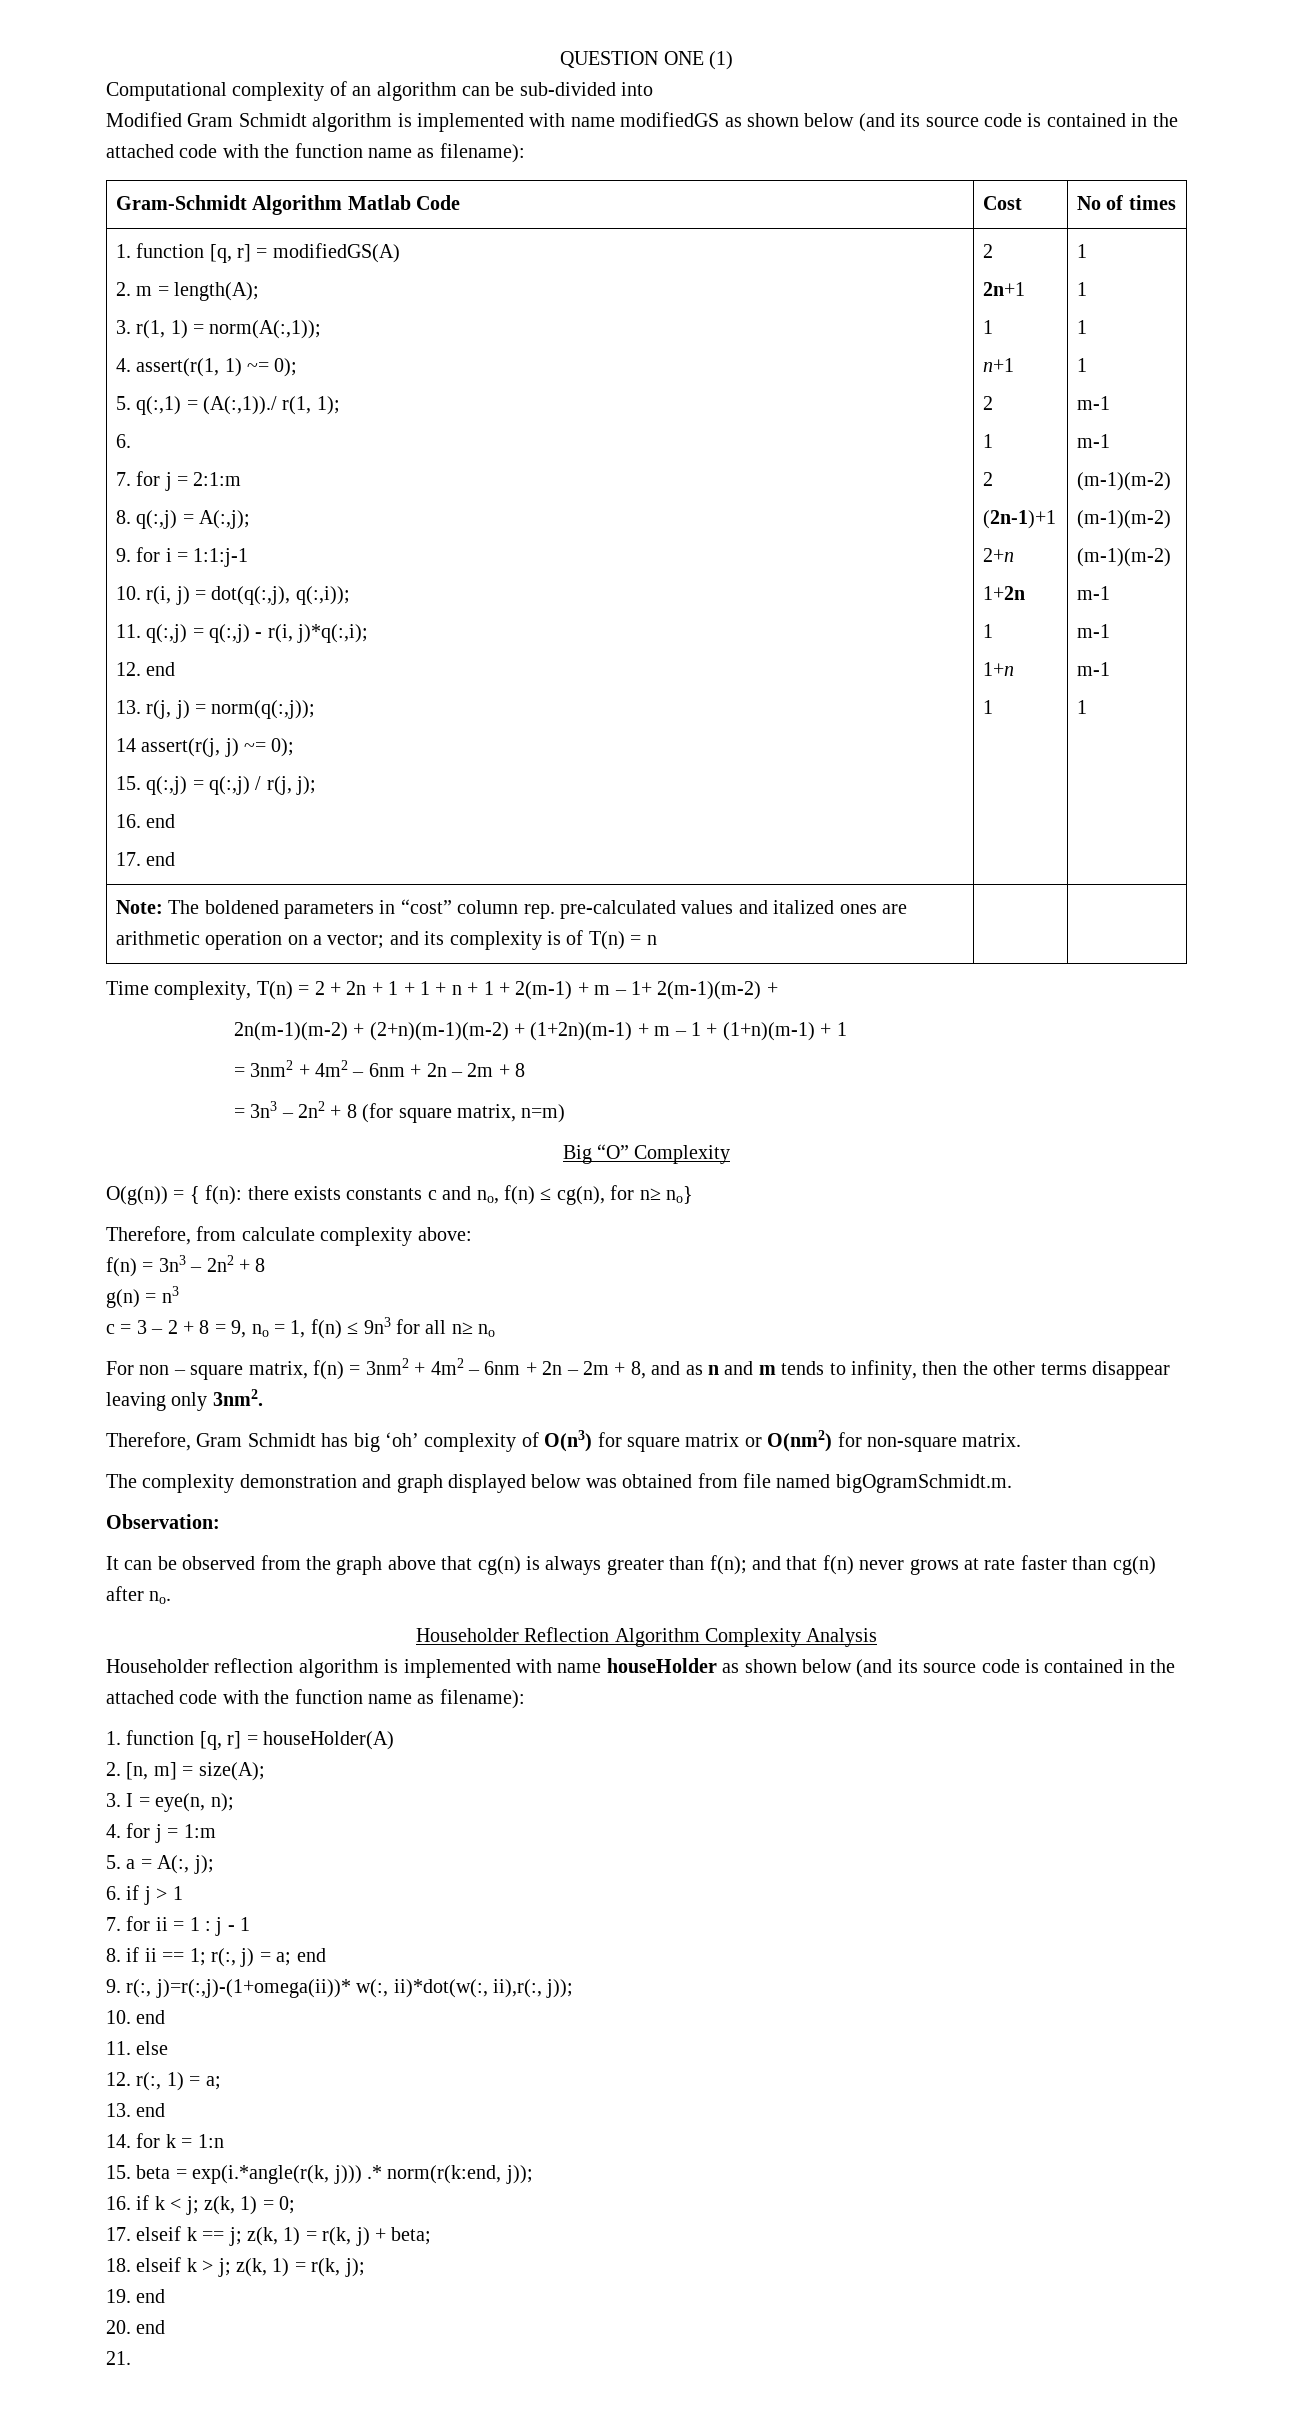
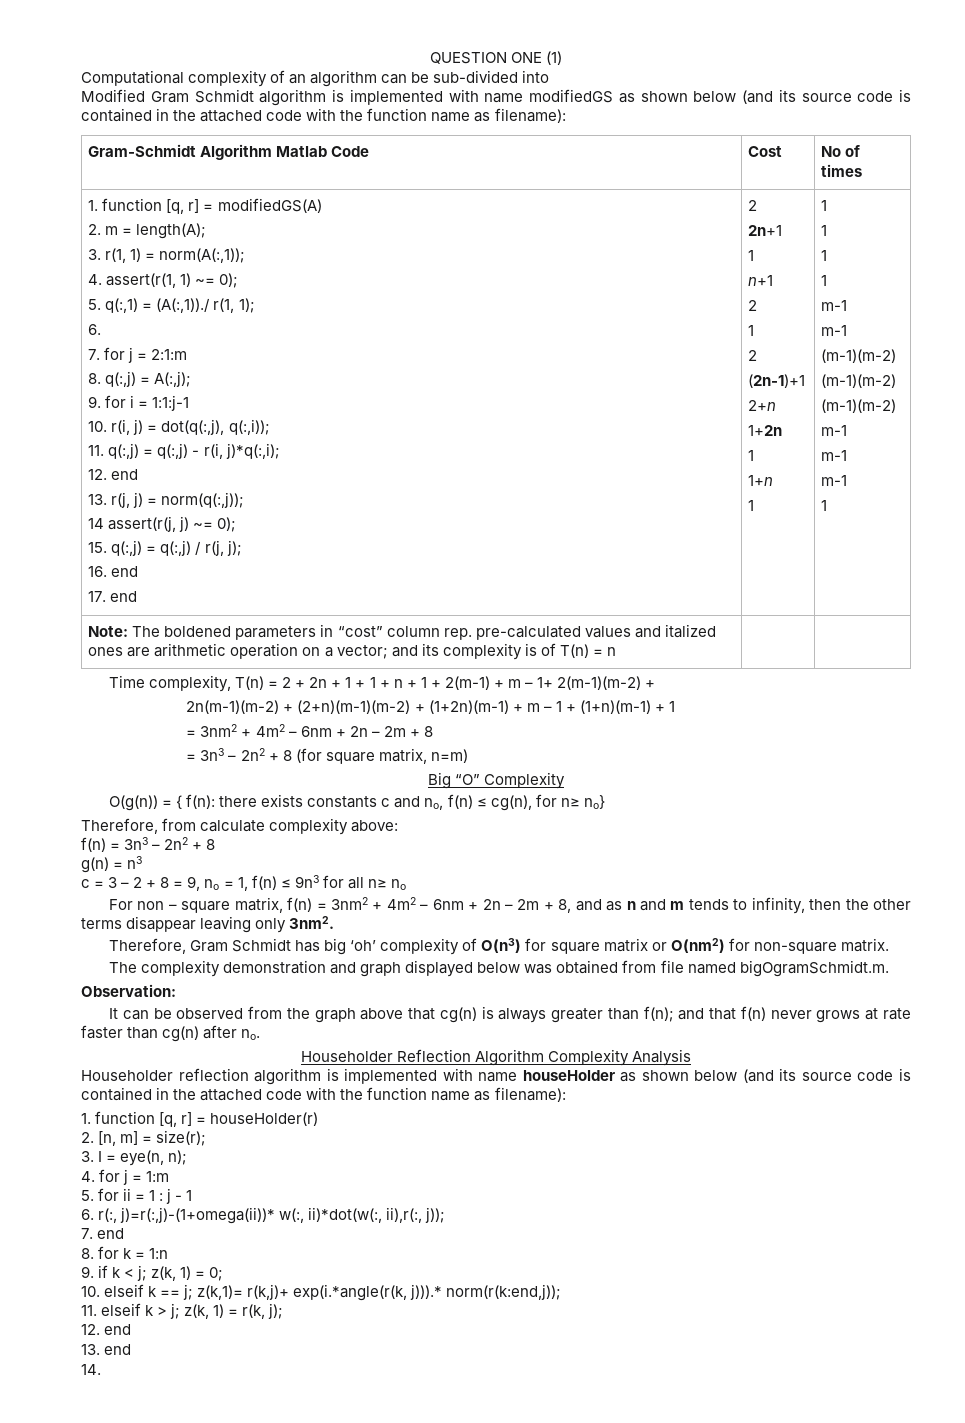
- 1. function [q, r] = houseHolder(A)
+ 1. function [q, r] = houseHolder(r)
- 2. [n, m] = size(A);
+ 2. [n, m] = size(r);
- 5. a = A(:, j);
- 6. if j > 1
- 7. for ii = 1 : j - 1
+ 5. for ii = 1 : j - 1
- 8. if ii == 1; r(:, j) = a; end
- 9. r(:, j)=r(:,j)-(1+omega(ii))* w(:, ii)*dot(w(:, ii),r(:, j));
+ 6. r(:, j)=r(:,j)-(1+omega(ii))* w(:, ii)*dot(w(:, ii),r(:, j));
- 10. end
- 11. else
- 12. r(:, 1) = a;
- 13. end
- 14. for k = 1:n
- 15. beta = exp(i.*angle(r(k, j))) .* norm(r(k:end, j));
- 16. if k < j; z(k, 1) = 0;
+ 7. end
+ 8. for k = 1:n
+ 9. if k < j; z(k, 1) = 0;
- 17. elseif k == j; z(k, 1) = r(k, j) + beta;
- 18. elseif k > j; z(k, 1) = r(k, j);
- 19. end
- 20. end
- 21.
+ 10. elseif k == j; z(k,1)= r(k,j)+ exp(i.*angle(r(k, j))).* norm(r(k:end,j));
+ 11. elseif k > j; z(k, 1) = r(k, j);
+ 12. end
+ 13. end
+ 14.

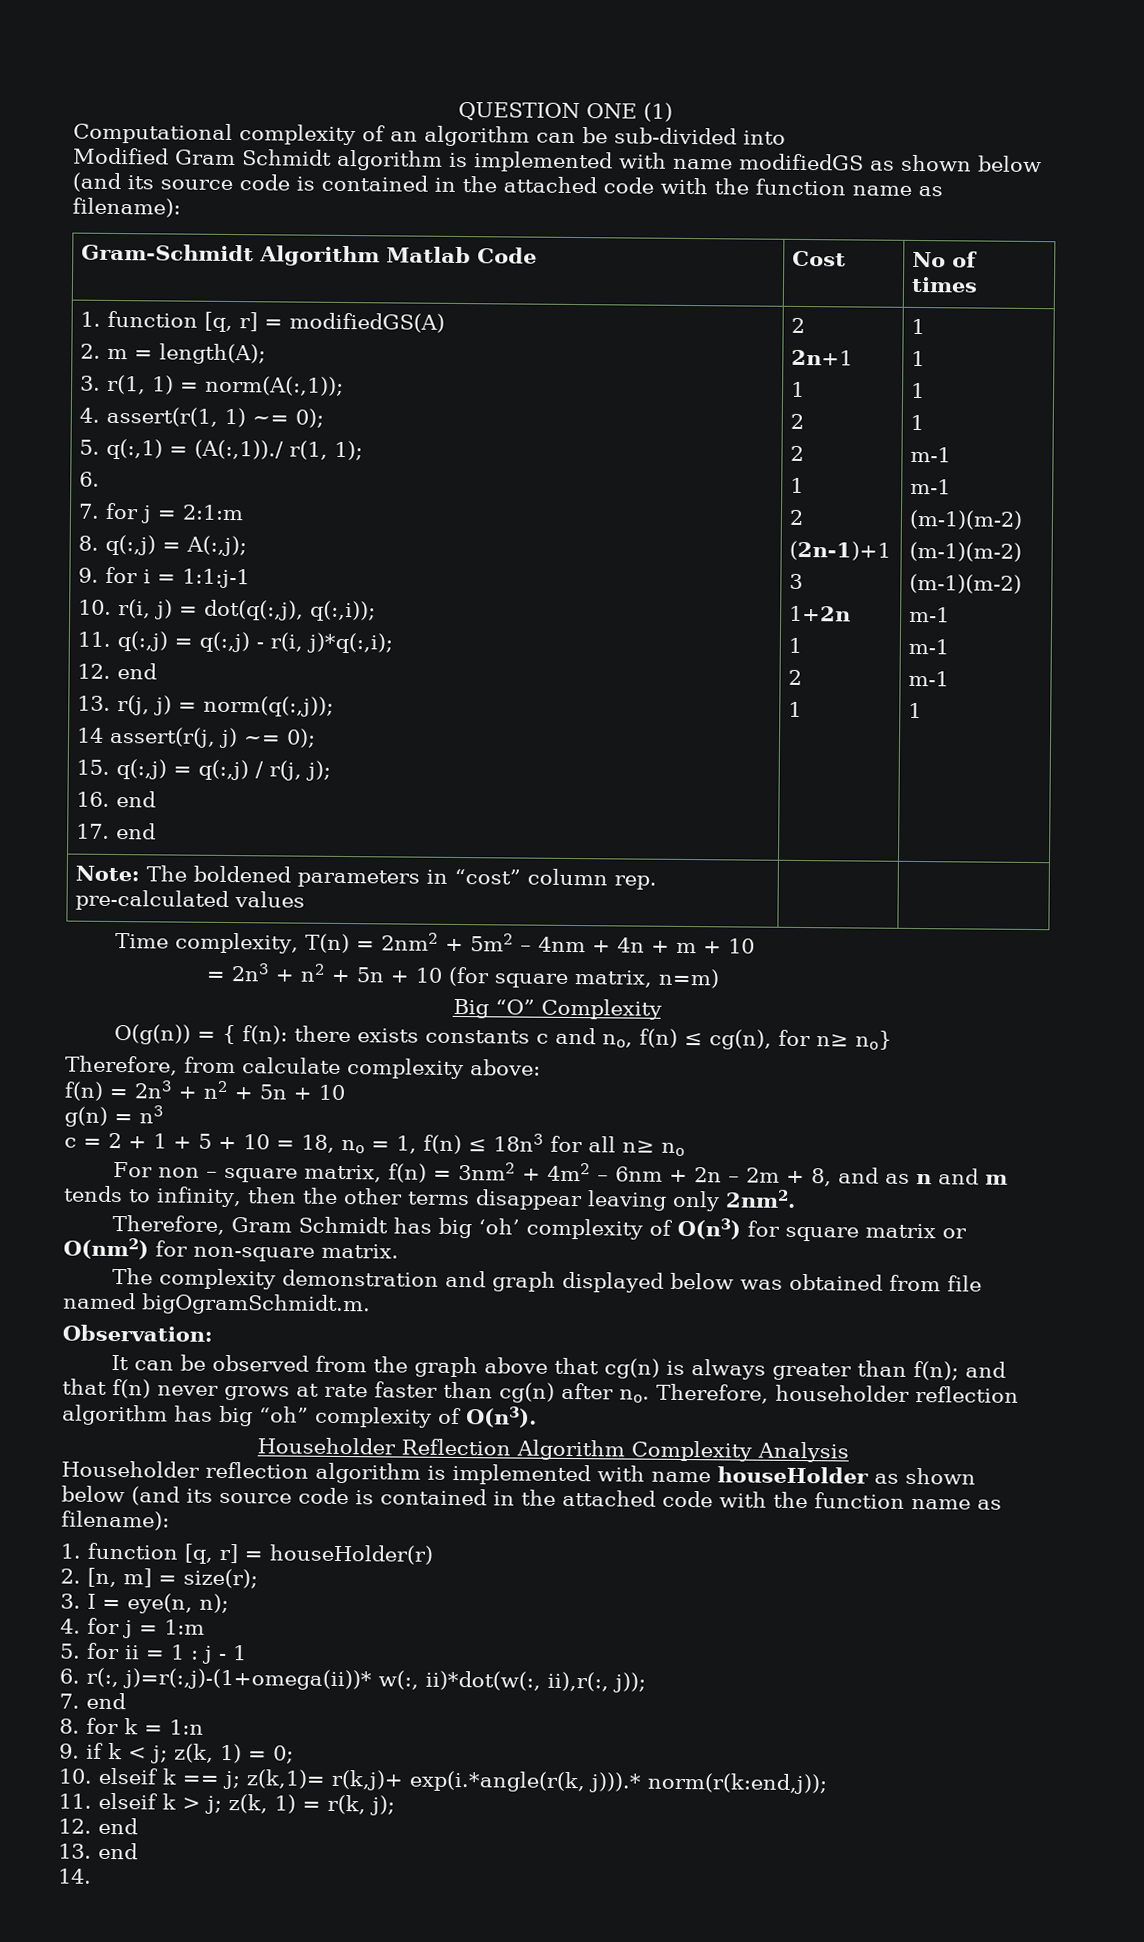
  2n+1
  1
- n+1
+ 2
- 2+n
+ 3
  1+2n
  1
- 1+n
+ 2
- Note: The boldened parameters in “cost” column rep. pre-calculated values and italized ones are arithmetic operation on a vector; and its complexity is of T(n) = n | |
- Time complexity, T(n) = 2 + 2n + 1 + 1 + n + 1 + 2(m-1) + m – 1+ 2(m-1)(m-2) +
- 2n(m-1)(m-2) + (2+n)(m-1)(m-2) + (1+2n)(m-1) + m – 1 + (1+n)(m-1) + 1
- = 3nm2 + 4m2 – 6nm + 2n – 2m + 8
- = 3n3 – 2n2 + 8 (for square matrix, n=m)
+ Note: The boldened parameters in “cost” column rep. pre-calculated values | |
+ Time complexity, T(n) = 2nm2 + 5m2 – 4nm + 4n + m + 10
+ = 2n3 + n2 + 5n + 10 (for square matrix, n=m)
- f(n) = 3n3 – 2n2 + 8
+ f(n) = 2n3 + n2 + 5n + 10
- c = 3 – 2 + 8 = 9, no = 1, f(n) ≤ 9n3 for all n≥ no
+ c = 2 + 1 + 5 + 10 = 18, no = 1, f(n) ≤ 18n3 for all n≥ no
- For non – square matrix, f(n) = 3nm2 + 4m2 – 6nm + 2n – 2m + 8, and as n and m tends to infinity, then the other terms disappear leaving only 3nm2.
+ For non – square matrix, f(n) = 3nm2 + 4m2 – 6nm + 2n – 2m + 8, and as n and m tends to infinity, then the other terms disappear leaving only 2nm2.
- It can be observed from the graph above that cg(n) is always greater than f(n); and that f(n) never grows at rate faster than cg(n) after no.
+ It can be observed from the graph above that cg(n) is always greater than f(n); and that f(n) never grows at rate faster than cg(n) after no. Therefore, householder reflection algorithm has big “oh” complexity of O(n3).

